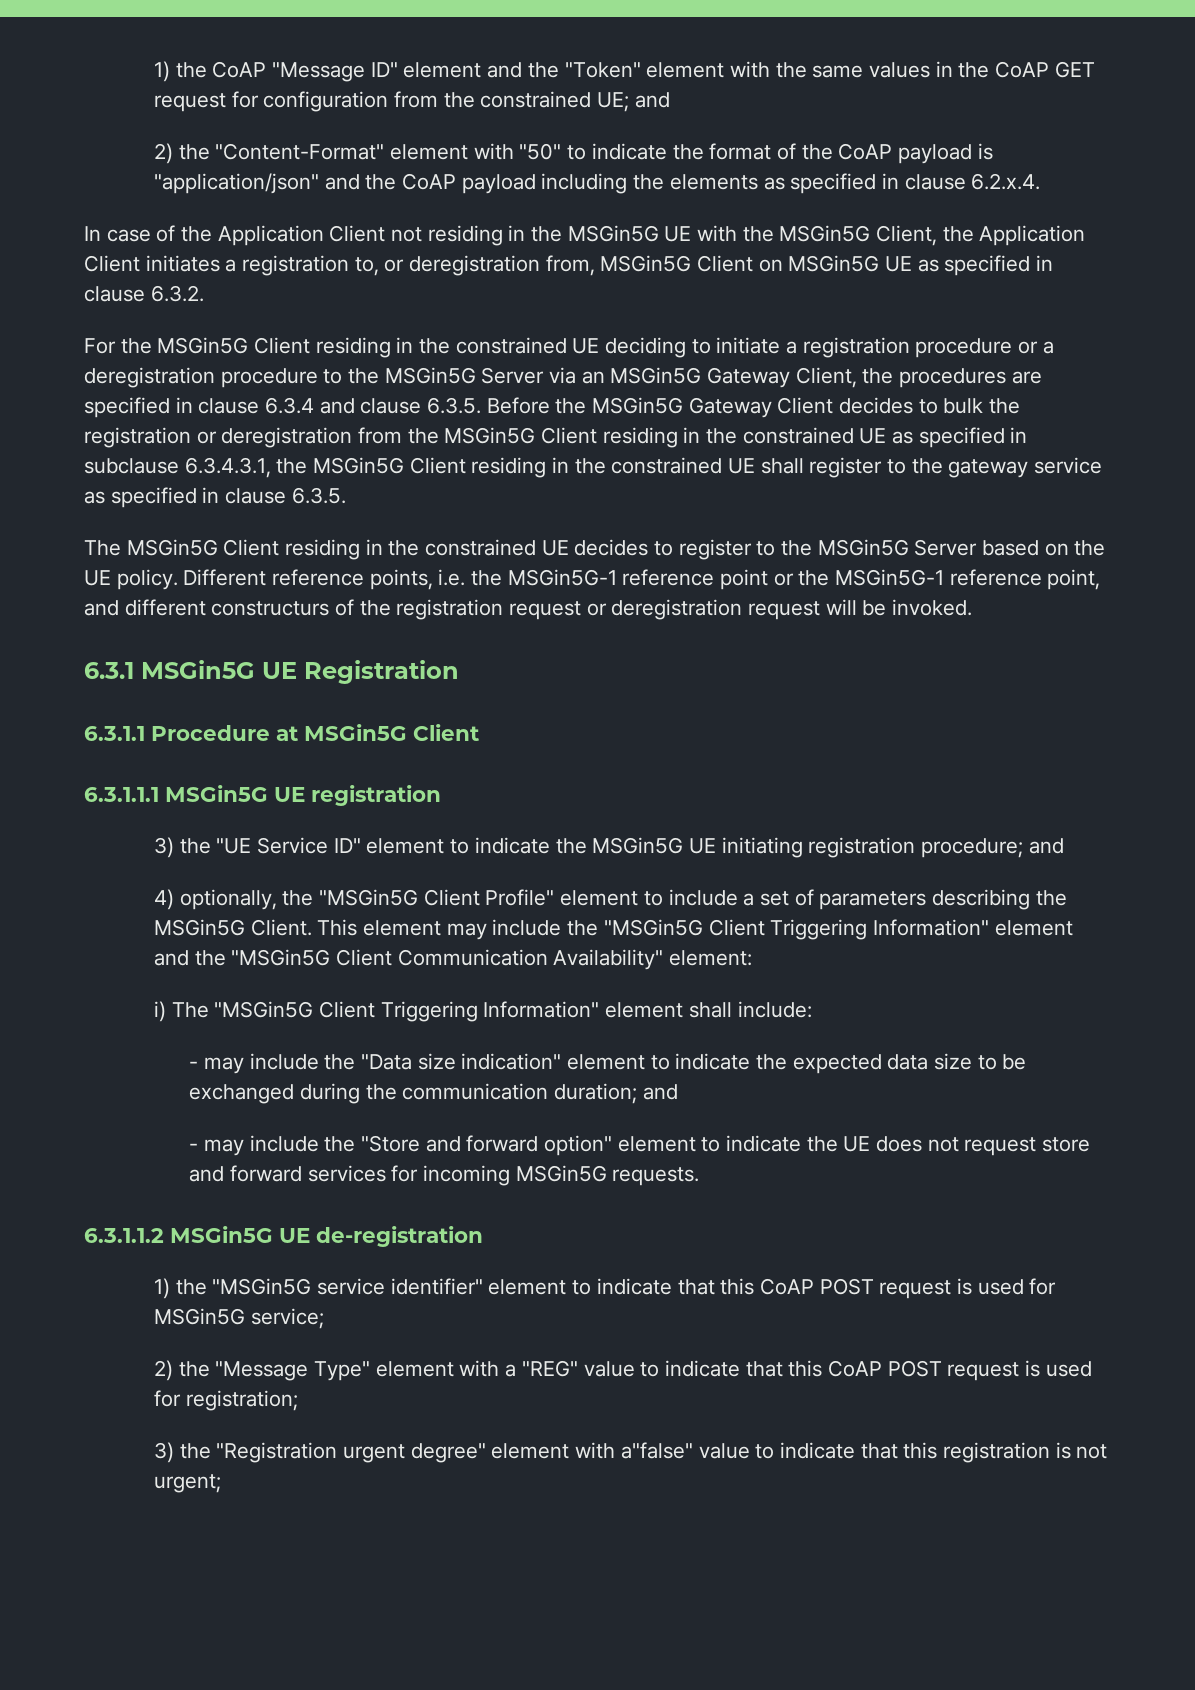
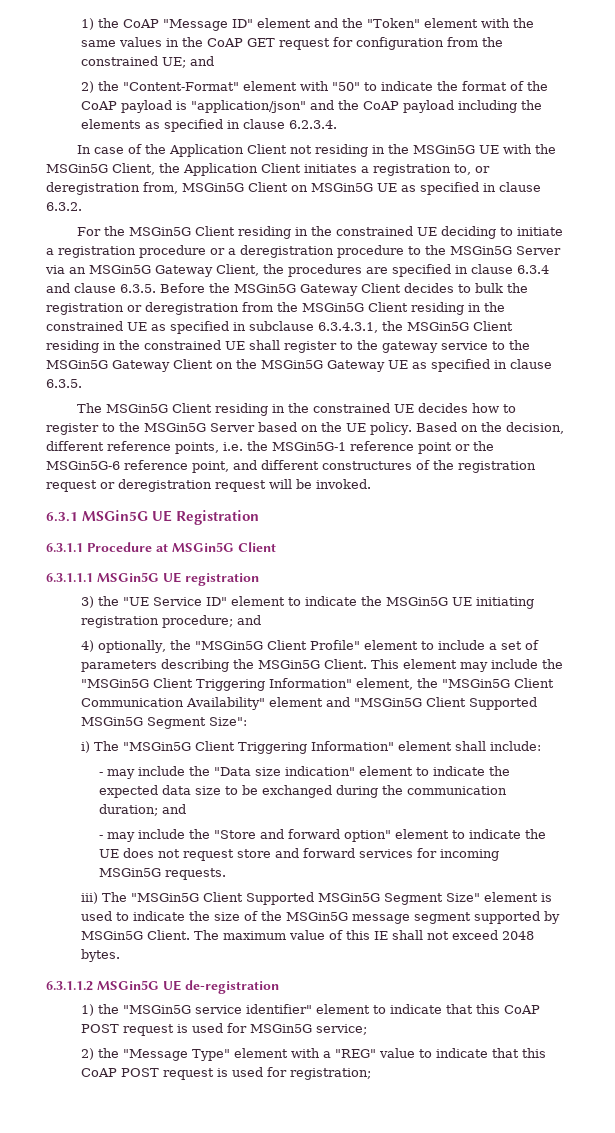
- 2) the "Content-Format" element with "50" to indicate the format of the CoAP payload is "application/json" and the CoAP payload including the elements as specified in clause 6.2.x.4.
+ 2) the "Content-Format" element with "50" to indicate the format of the CoAP payload is "application/json" and the CoAP payload including the elements as specified in clause 6.2.3.4.
- For the MSGin5G Client residing in the constrained UE deciding to initiate a registration procedure or a deregistration procedure to the MSGin5G Server via an MSGin5G Gateway Client, the procedures are specified in clause 6.3.4 and clause 6.3.5. Before the MSGin5G Gateway Client decides to bulk the registration or deregistration from the MSGin5G Client residing in the constrained UE as specified in subclause 6.3.4.3.1, the MSGin5G Client residing in the constrained UE shall register to the gateway service as specified in clause 6.3.5.
+ For the MSGin5G Client residing in the constrained UE deciding to initiate a registration procedure or a deregistration procedure to the MSGin5G Server via an MSGin5G Gateway Client, the procedures are specified in clause 6.3.4 and clause 6.3.5. Before the MSGin5G Gateway Client decides to bulk the registration or deregistration from the MSGin5G Client residing in the constrained UE as specified in subclause 6.3.4.3.1, the MSGin5G Client residing in the constrained UE shall register to the gateway service to the MSGin5G Gateway Client on the MSGin5G Gateway UE as specified in clause 6.3.5.
- The MSGin5G Client residing in the constrained UE decides to register to the MSGin5G Server based on the UE policy.
+ The MSGin5G Client residing in the constrained UE decides how to register to the MSGin5G Server based on the UE policy.
- Different reference points, i.e. the MSGin5G-1 reference point or the MSGin5G-1 reference point, and different constructurs of the registration request or deregistration request will be invoked.
+ Based on the decision, different reference points, i.e. the MSGin5G-1 reference point or the MSGin5G-6 reference point, and different constructures of the registration request or deregistration request will be invoked.
- This element may include the "MSGin5G Client Triggering Information" element and the "MSGin5G Client Communication Availability" element:
+ This element may include the "MSGin5G Client Triggering Information" element, the "MSGin5G Client Communication Availability" element and "MSGin5G Client Supported MSGin5G Segment Size":
+ iii) The "MSGin5G Client Supported MSGin5G Segment Size" element is used to indicate the size of the MSGin5G message segment supported by MSGin5G Client. The maximum value of this IE shall not exceed 2048 bytes.
- 3) the "Registration urgent degree" element with a"false" value to indicate that this registration is not urgent;

